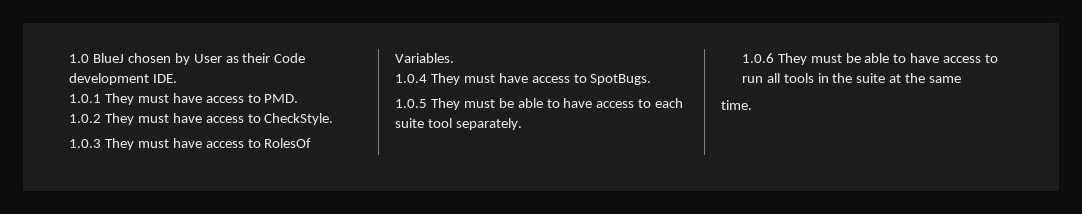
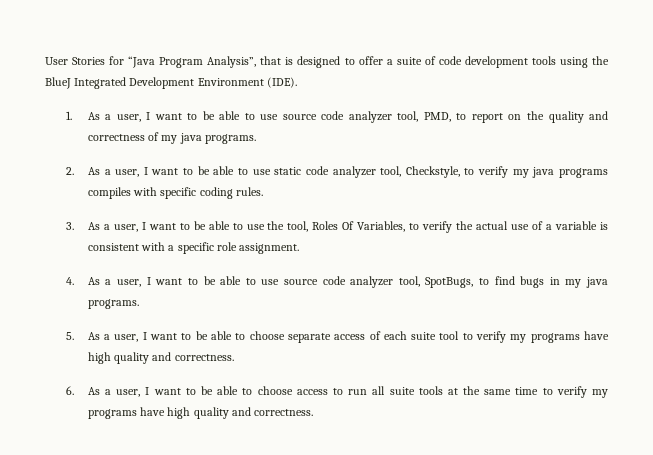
- 1.0 BlueJ chosen by User as their Code development IDE.
- 1.0.1 They must have access to PMD.
- 1.0.2 They must have access to CheckStyle.
- 1.0.3 They must have access to RolesOf Variables.
- 1.0.4 They must have access to SpotBugs.
- 1.0.5 They must be able to have access to each suite tool separately.
- 1.0.6 They must be able to have access to run all tools in the suite at the same
- time.
+ User Stories for “Java Program Analysis”, that is designed to offer a suite of code development tools using the BlueJ Integrated Development Environment (IDE).
+ 1. As a user, I want to be able to use source code analyzer tool, PMD, to report on the quality and correctness of my java programs.
+ 2. As a user, I want to be able to use static code analyzer tool, Checkstyle, to verify my java programs compiles with specific coding rules.
+ 3. As a user, I want to be able to use the tool, Roles Of Variables, to verify the actual use of a variable is consistent with a specific role assignment.
+ 4. As a user, I want to be able to use source code analyzer tool, SpotBugs, to find bugs in my java programs.
+ 5. As a user, I want to be able to choose separate access of each suite tool to verify my programs have high quality and correctness.
+ 6. As a user, I want to be able to choose access to run all suite tools at the same time to verify my programs have high quality and correctness.

